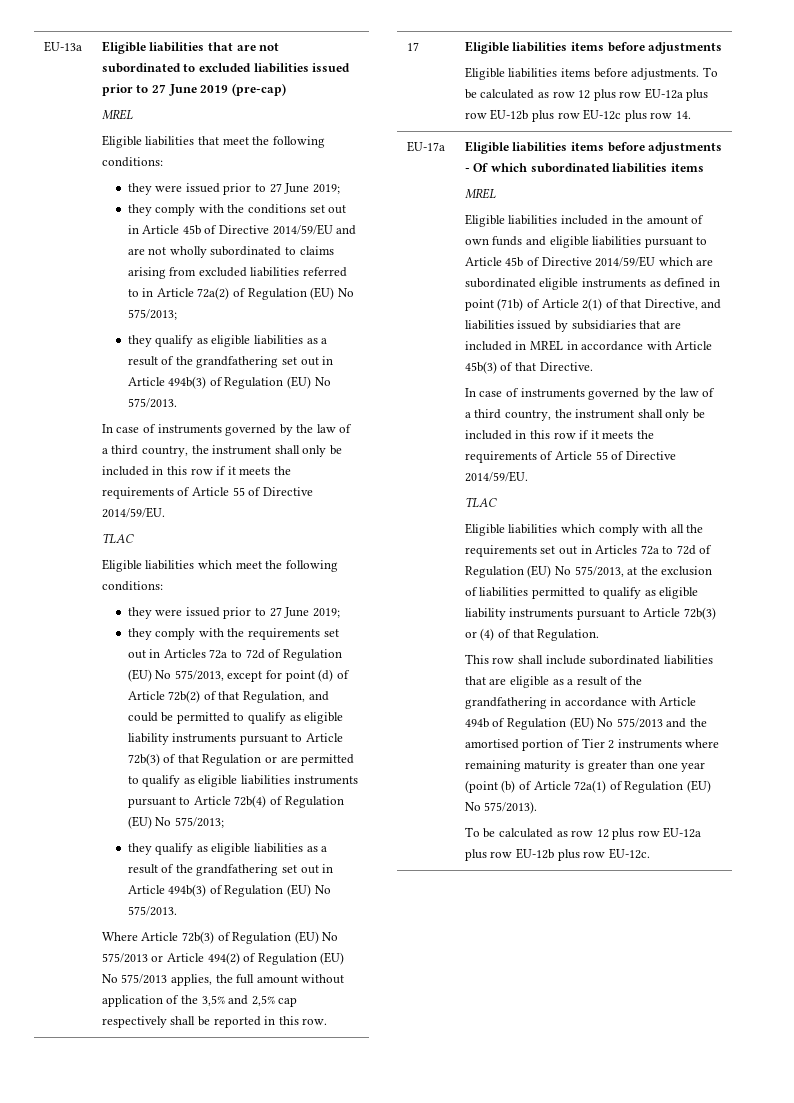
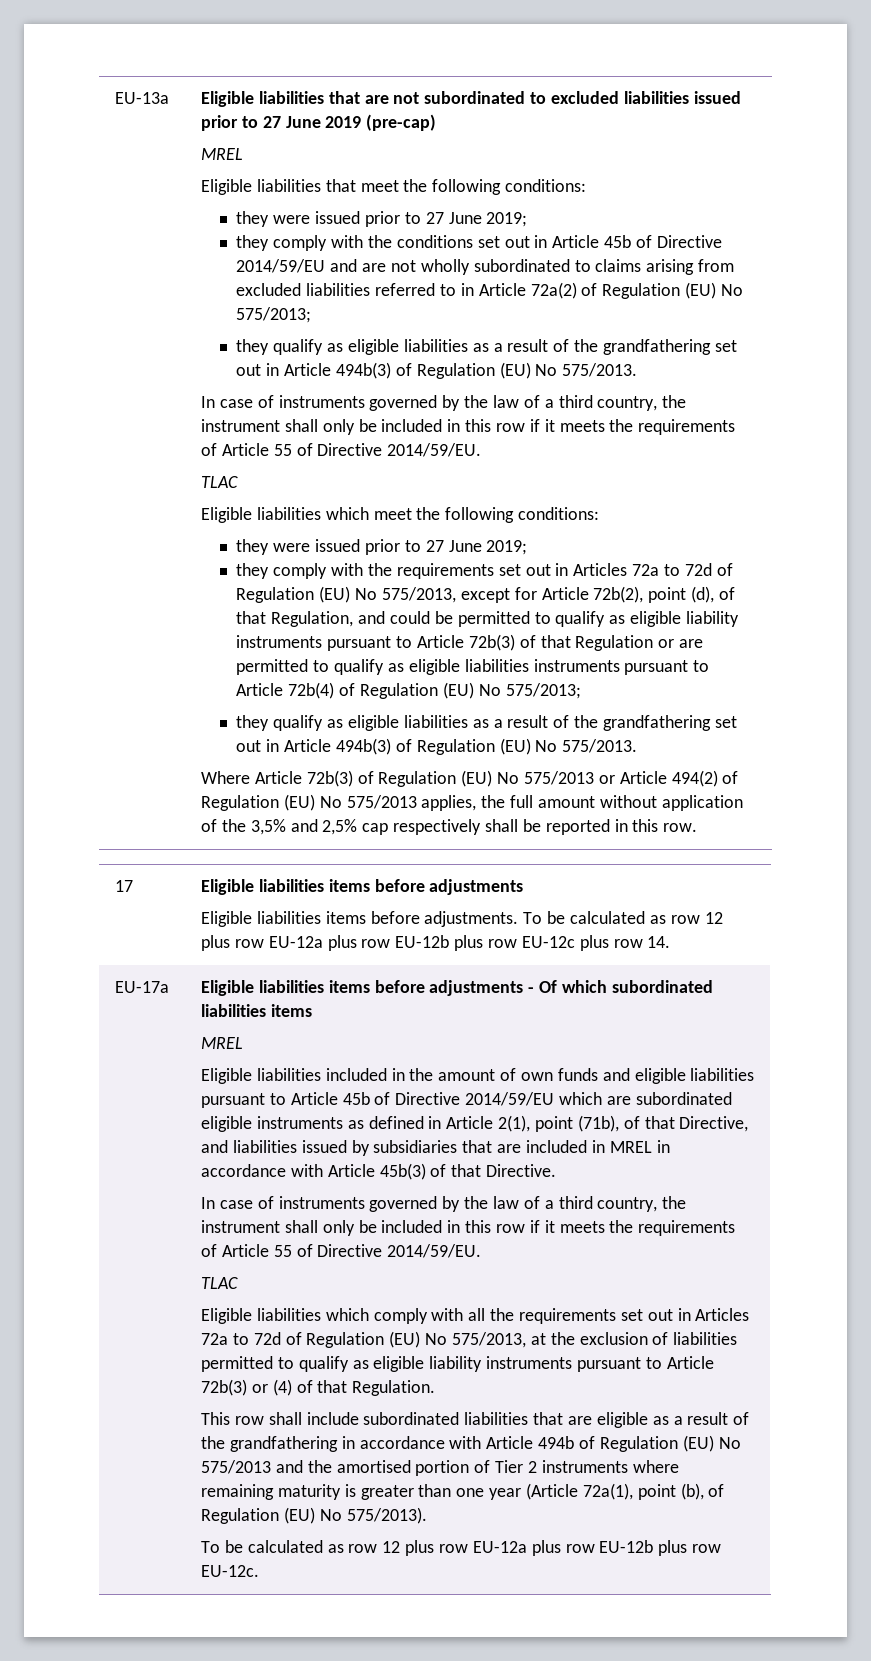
- they comply with the requirements set out in Articles 72a to 72d of Regulation (EU) No 575/2013, except for point (d) of Article 72b(2) of that Regulation, and could be permitted to qualify as eligible liability instruments pursuant to Article 72b(3) of that Regulation or are permitted to qualify as eligible liabilities instruments pursuant to Article 72b(4) of Regulation (EU) No 575/2013;
+ they comply with the requirements set out in Articles 72a to 72d of Regulation (EU) No 575/2013, except for Article 72b(2), point (d), of that Regulation, and could be permitted to qualify as eligible liability instruments pursuant to Article 72b(3) of that Regulation or are permitted to qualify as eligible liabilities instruments pursuant to Article 72b(4) of Regulation (EU) No 575/2013;
- Eligible liabilities included in the amount of own funds and eligible liabilities pursuant to Article 45b of Directive 2014/59/EU which are subordinated eligible instruments as defined in point (71b) of Article 2(1) of that Directive, and liabilities issued by subsidiaries that are included in MREL in accordance with Article 45b(3) of that Directive.
+ Eligible liabilities included in the amount of own funds and eligible liabilities pursuant to Article 45b of Directive 2014/59/EU which are subordinated eligible instruments as defined in Article 2(1), point (71b), of that Directive, and liabilities issued by subsidiaries that are included in MREL in accordance with Article 45b(3) of that Directive.
- This row shall include subordinated liabilities that are eligible as a result of the grandfathering in accordance with Article 494b of Regulation (EU) No 575/2013 and the amortised portion of Tier 2 instruments where remaining maturity is greater than one year (point (b) of Article 72a(1) of Regulation (EU) No 575/2013).
+ This row shall include subordinated liabilities that are eligible as a result of the grandfathering in accordance with Article 494b of Regulation (EU) No 575/2013 and the amortised portion of Tier 2 instruments where remaining maturity is greater than one year (Article 72a(1), point (b), of Regulation (EU) No 575/2013).

